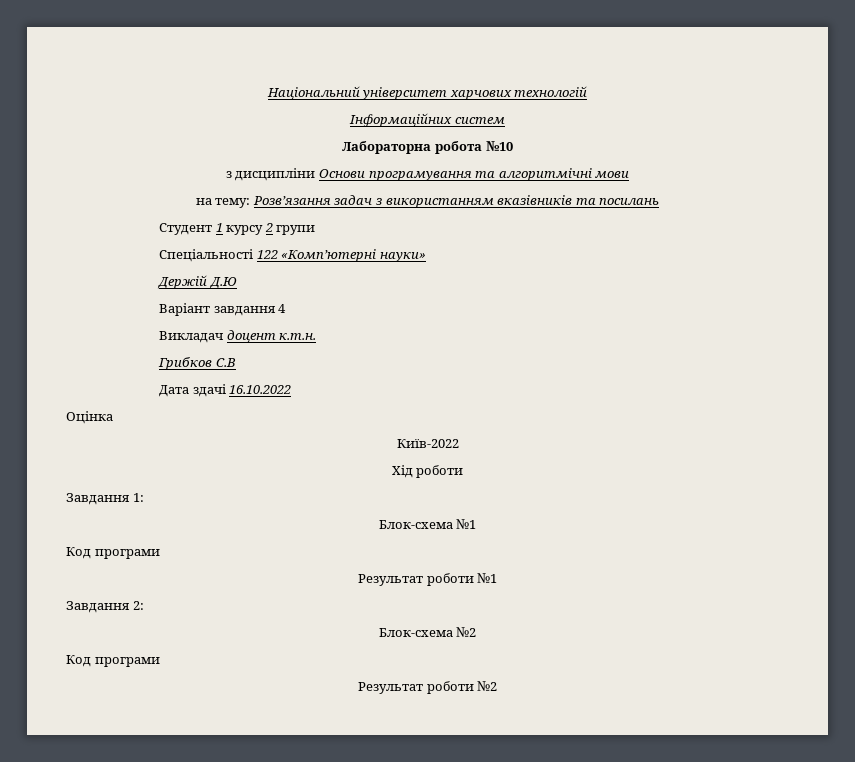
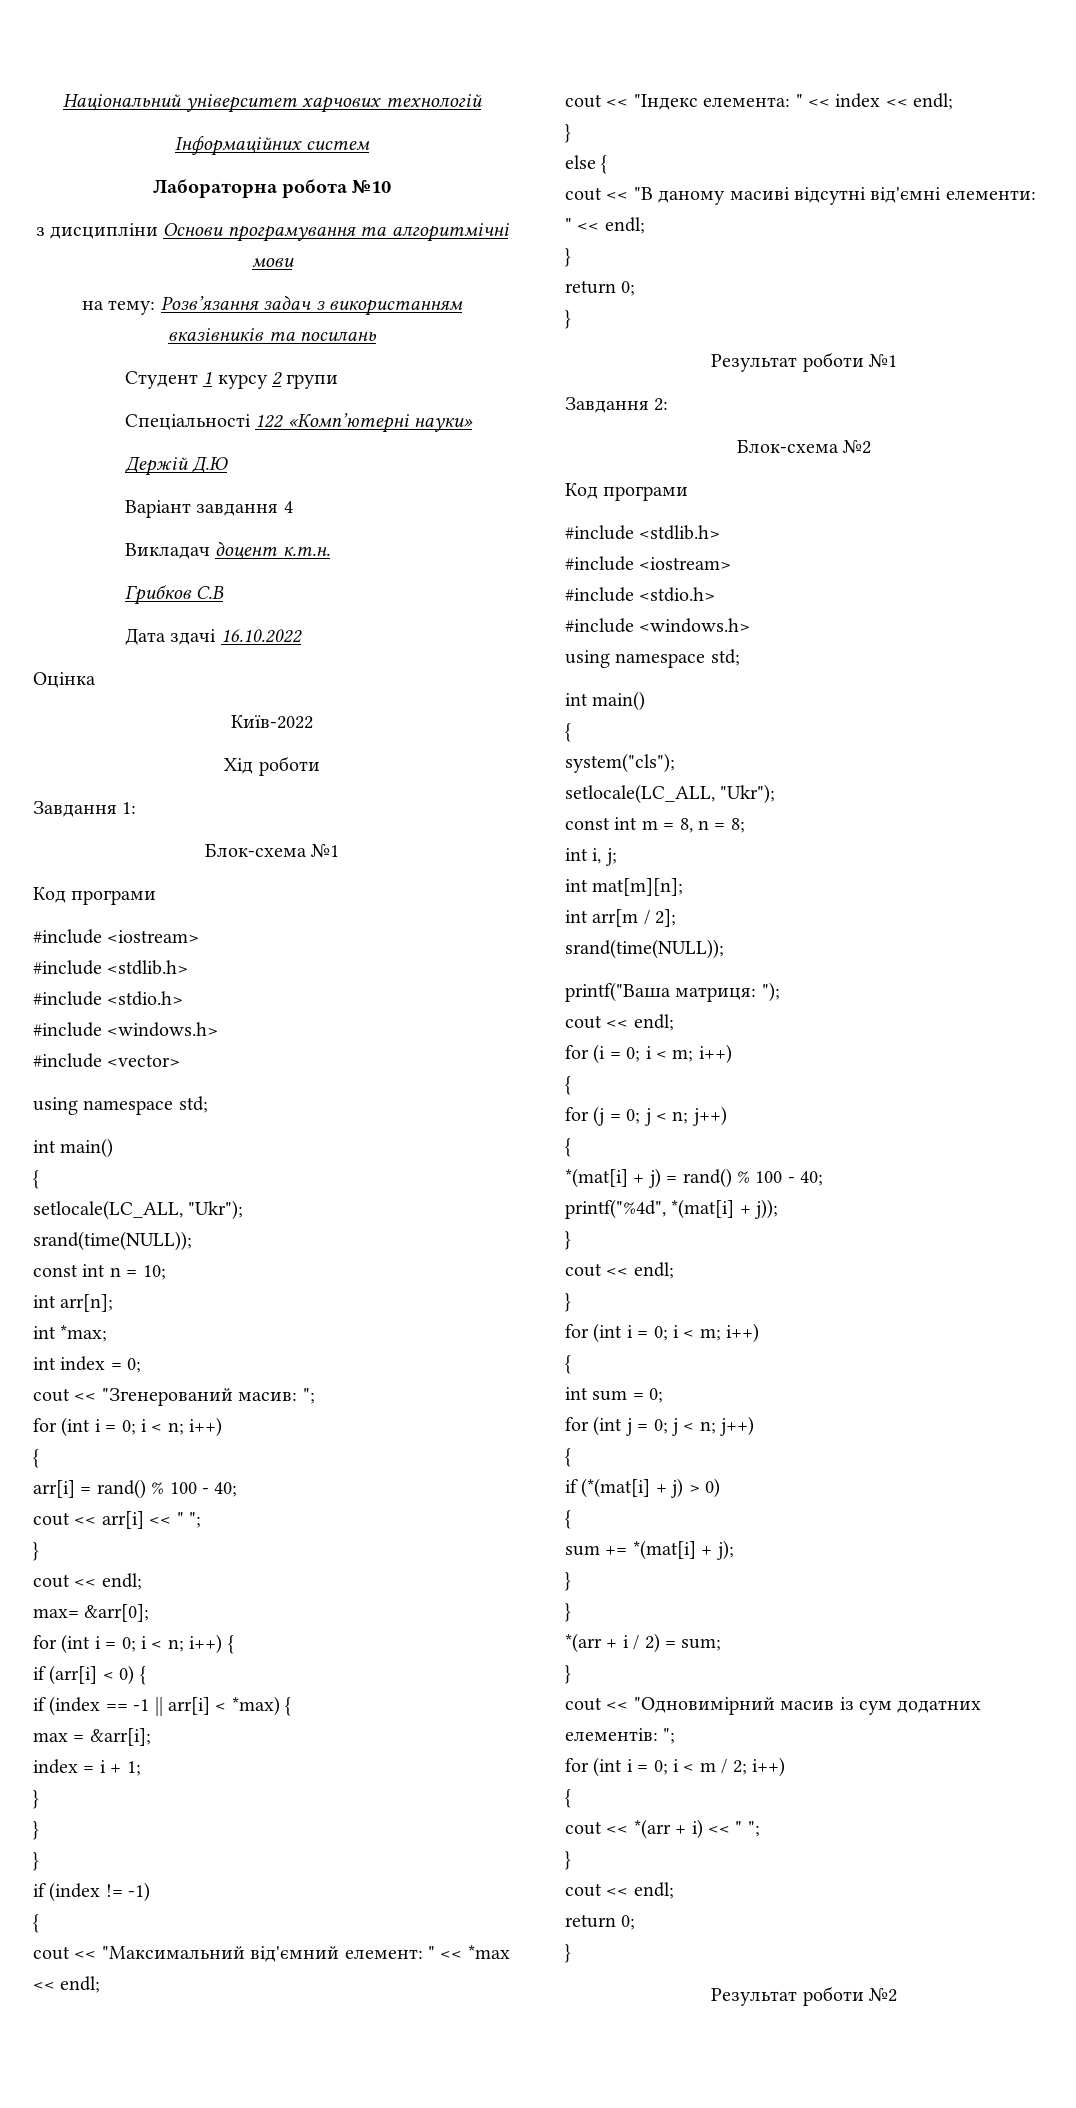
  Блок-схема №1
  Код програми
+ #include <iostream>
+ #include <stdlib.h>
+ #include <stdio.h>
+ #include <windows.h>
+ #include <vector>
+ using namespace std;
+ int main()
+ {
+ setlocale(LC_ALL, "Ukr");
+ srand(time(NULL));
+ const int n = 10;
+ int arr[n];
+ int *max;
+ int index = 0;
+ cout << "Згенерований масив: ";
+ for (int i = 0; i < n; i++)
+ {
+ arr[i] = rand() % 100 - 40;
+ cout << arr[i] << " ";
+ }
+ cout << endl;
+ max= &arr[0];
+ for (int i = 0; i < n; i++) {
+ if (arr[i] < 0) {
+ if (index == -1 || arr[i] < *max) {
+ max = &arr[i];
+ index = i + 1;
+ }
+ }
+ }
+ if (index != -1)
+ {
+ cout << "Максимальний від'ємний елемент: " << *max << endl;
+ cout << "Індекс елемента: " << index << endl;
+ }
+ else {
+ cout << "В даному масиві відсутні від'ємні елементи: " << endl;
+ }
+ return 0;
+ }
  Блок-схема №2
  Код програми
+ #include <stdlib.h>
+ #include <iostream>
+ #include <stdio.h>
+ #include <windows.h>
+ using namespace std;
+ int main()
+ {
+ system("cls");
+ setlocale(LC_ALL, "Ukr");
+ const int m = 8, n = 8;
+ int i, j;
+ int mat[m][n];
+ int arr[m / 2];
+ srand(time(NULL));
+ printf("Ваша матриця: ");
+ cout << endl;
+ for (i = 0; i < m; i++)
+ {
+ for (j = 0; j < n; j++)
+ {
+ *(mat[i] + j) = rand() % 100 - 40;
+ printf("%4d", *(mat[i] + j));
+ }
+ cout << endl;
+ }
+ for (int i = 0; i < m; i++)
+ {
+ int sum = 0;
+ for (int j = 0; j < n; j++)
+ {
+ if (*(mat[i] + j) > 0)
+ {
+ sum += *(mat[i] + j);
+ }
+ }
+ *(arr + i / 2) = sum;
+ }
+ cout << "Одновимірний масив із сум додатних елементів: ";
+ for (int i = 0; i < m / 2; i++)
+ {
+ cout << *(arr + i) << " ";
+ }
+ cout << endl;
+ return 0;
+ }

